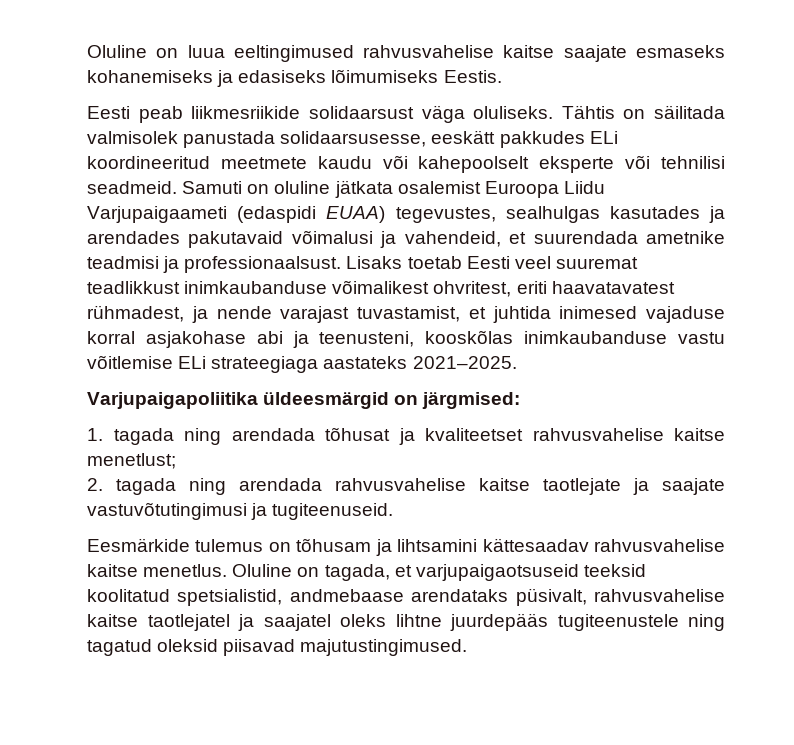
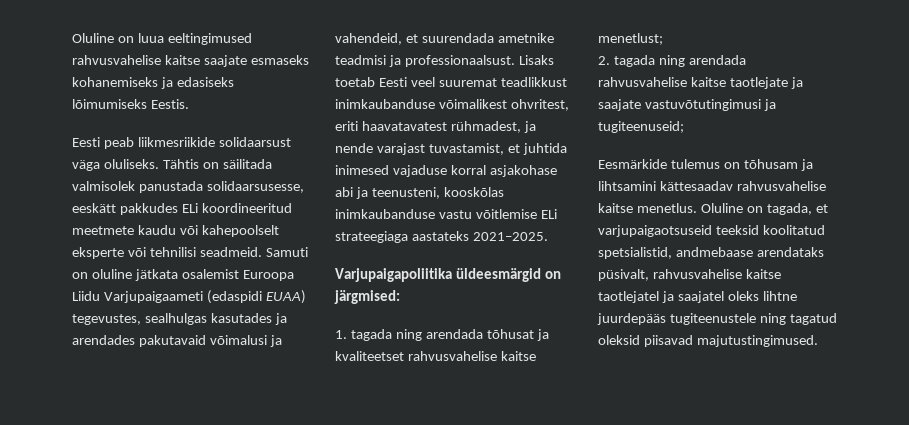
- 2. tagada ning arendada rahvusvahelise kaitse taotlejate ja saajate vastuvõtutingimusi ja tugiteenuseid.
+ 2. tagada ning arendada rahvusvahelise kaitse taotlejate ja saajate vastuvõtutingimusi ja tugiteenuseid;

